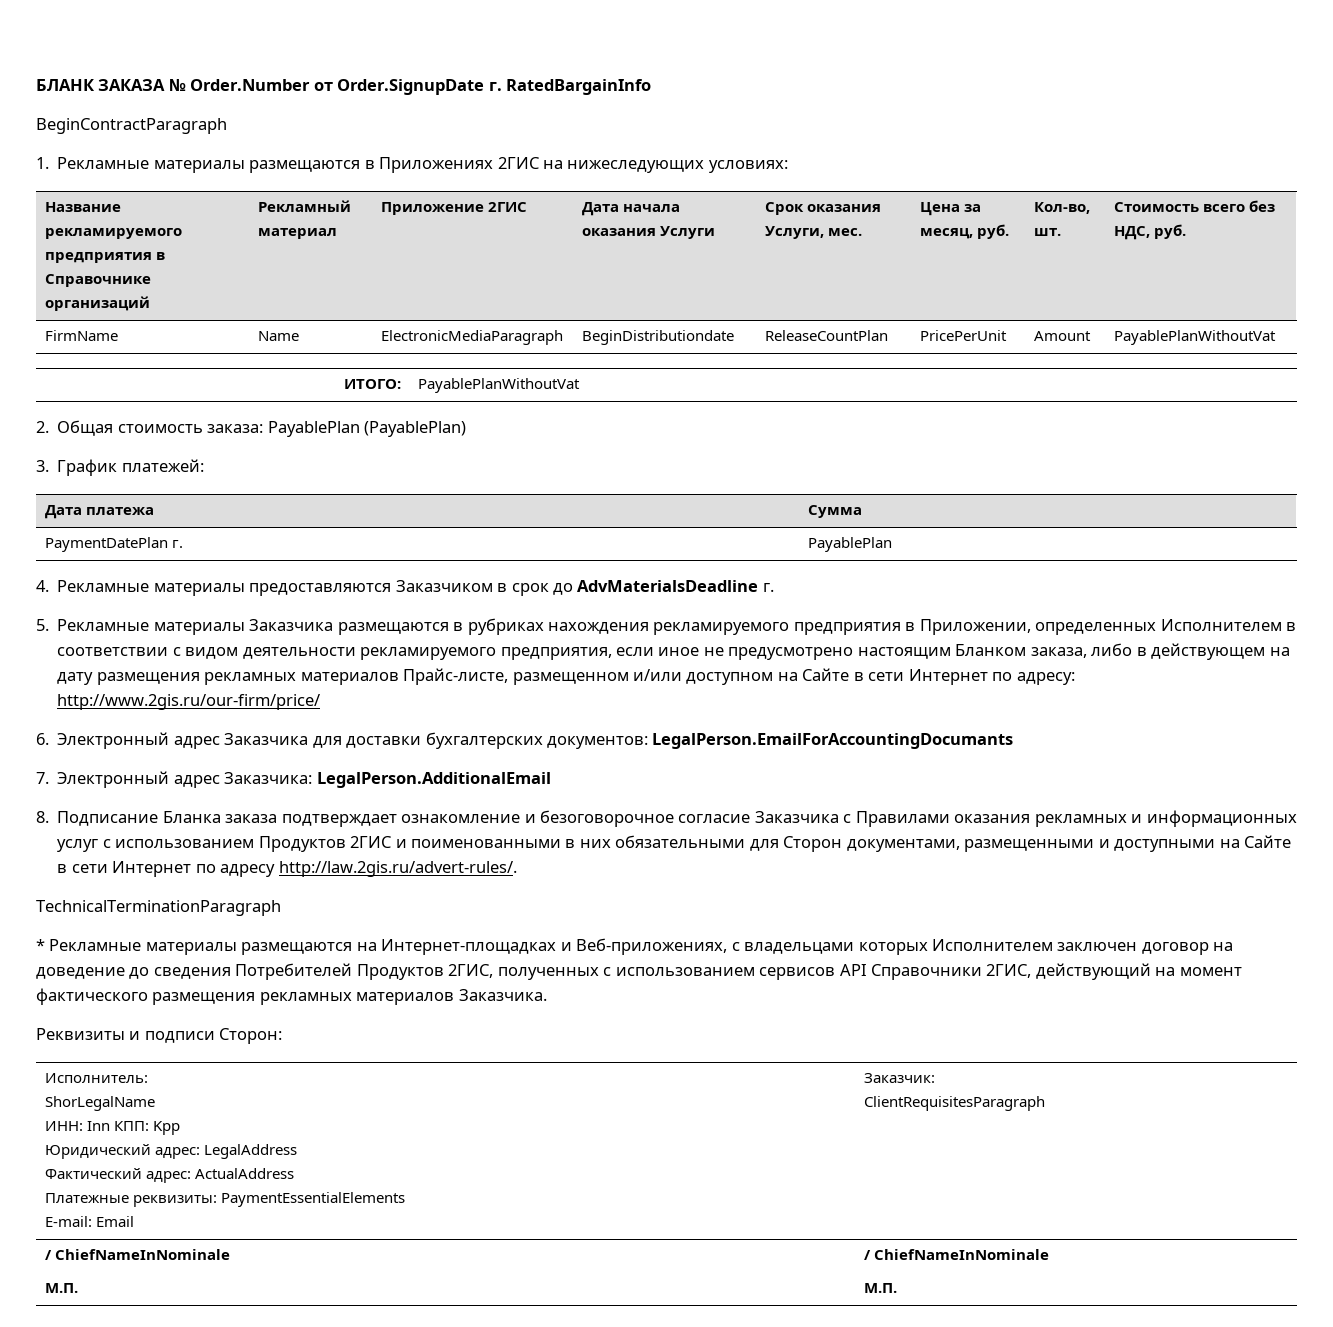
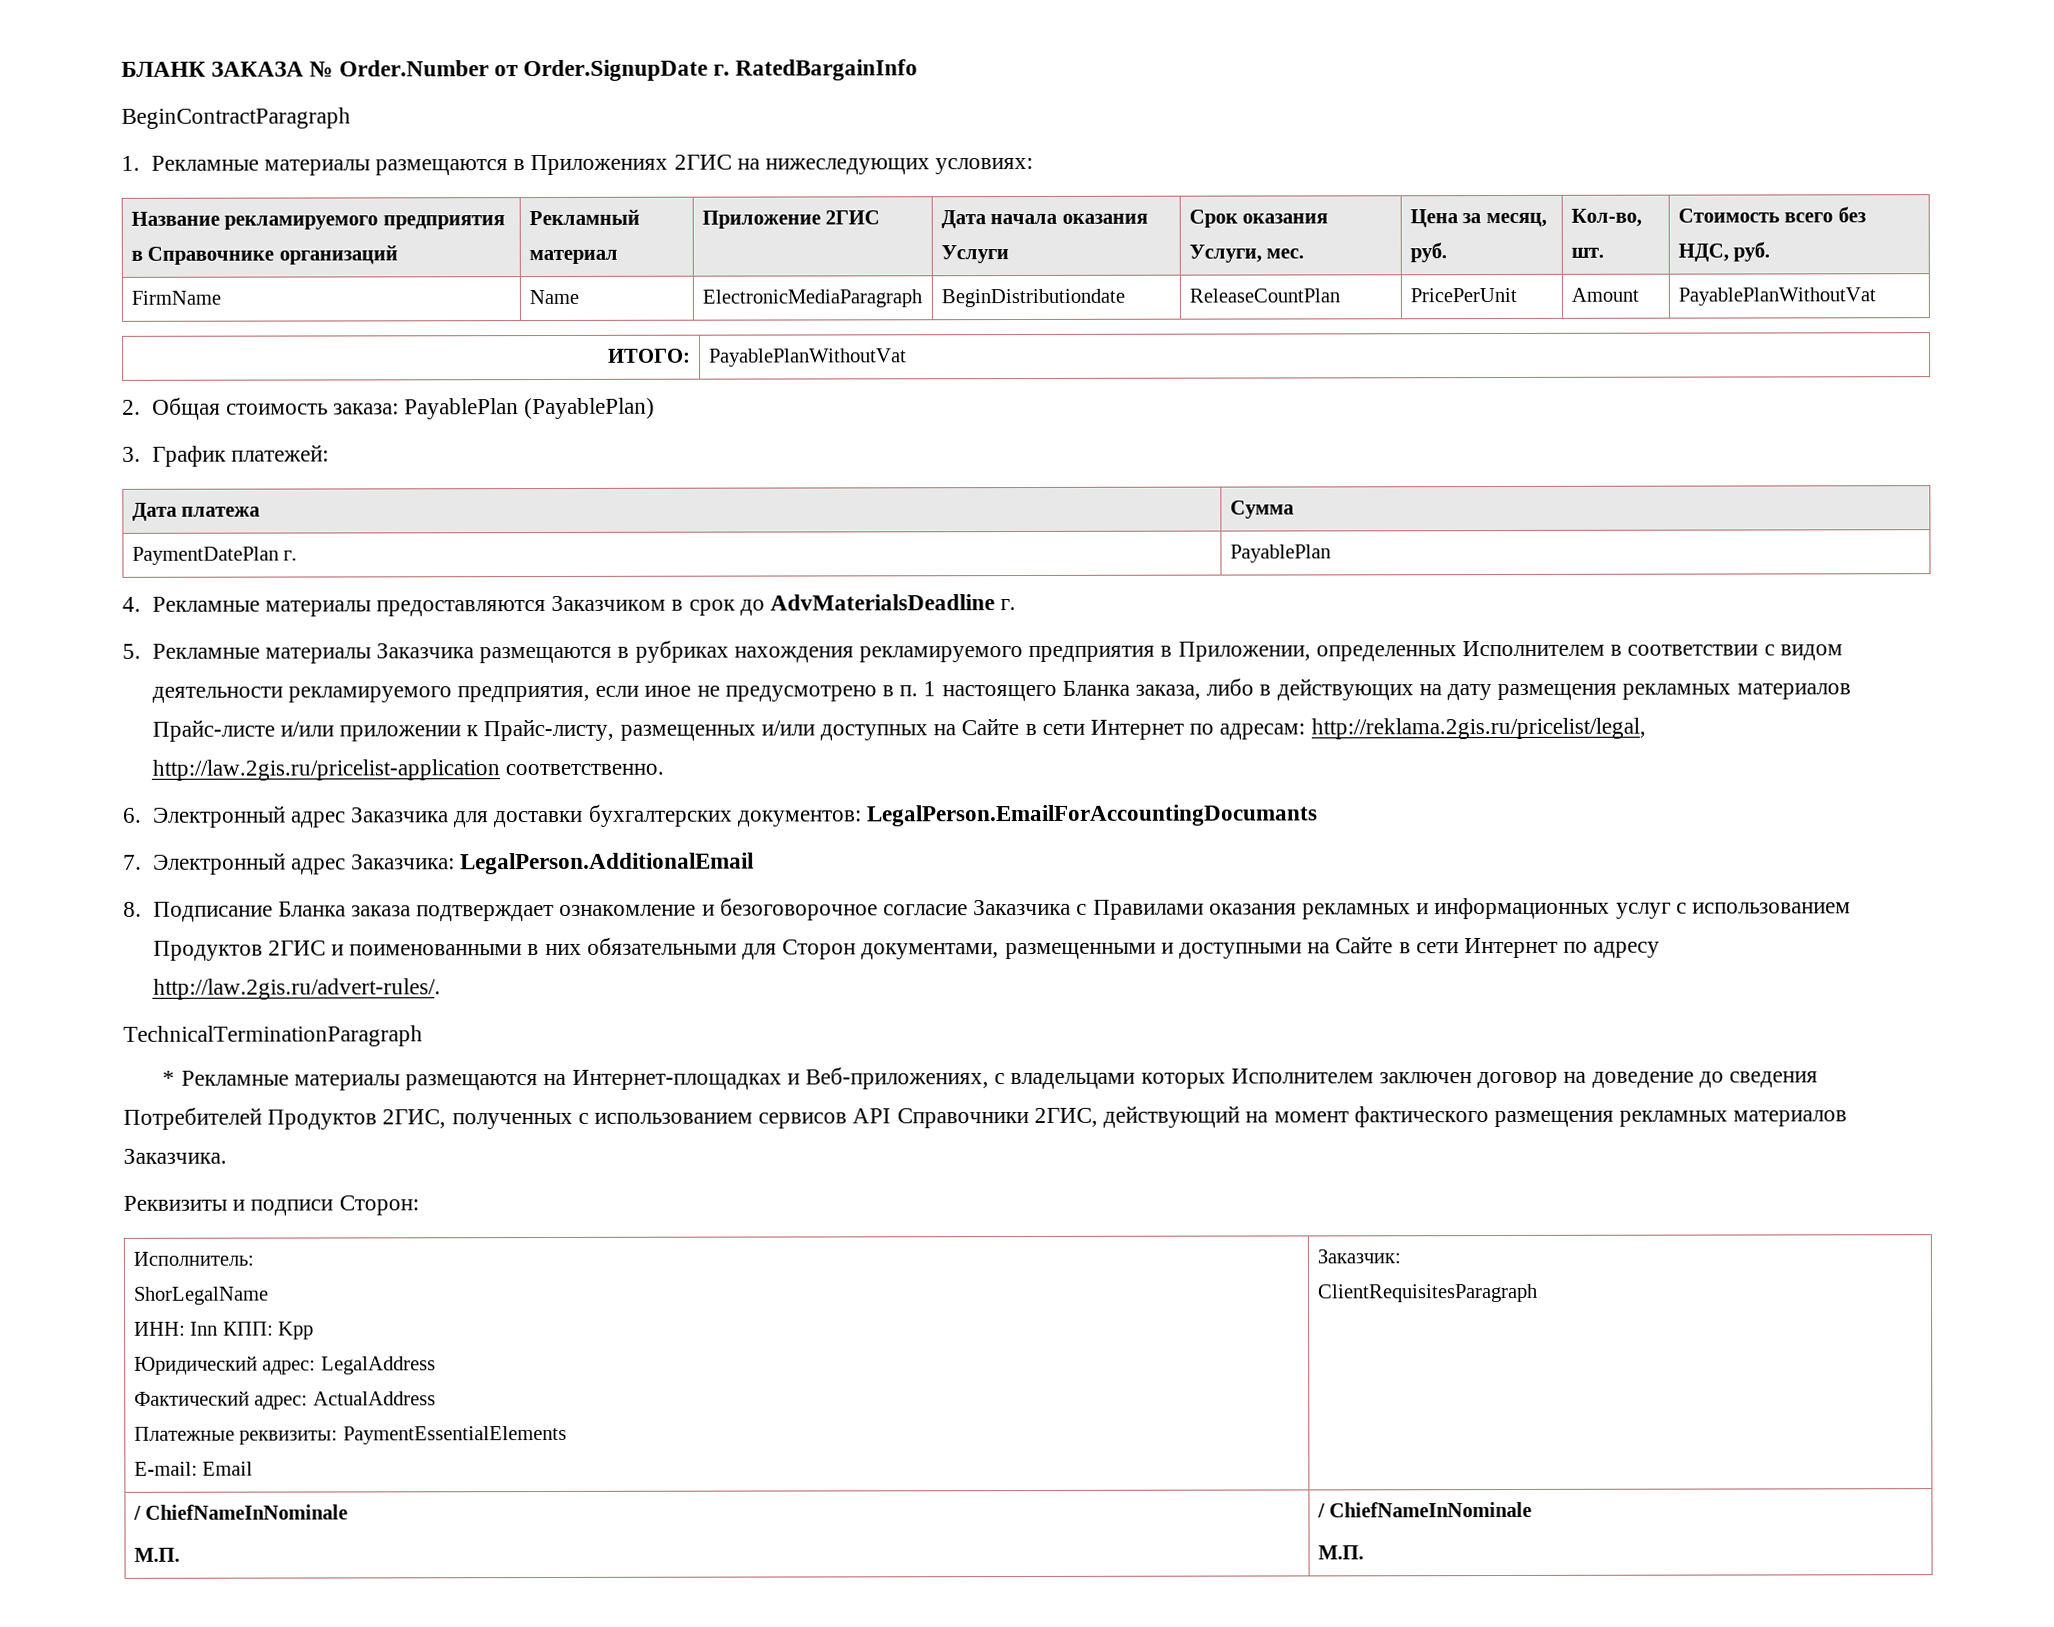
- 5. Рекламные материалы Заказчика размещаются в рубриках нахождения рекламируемого предприятия в Приложении, определенных Исполнителем в соответствии с видом деятельности рекламируемого предприятия, если иное не предусмотрено настоящим Бланком заказа, либо в действующем на дату размещения рекламных материалов Прайс-листе, размещенном и/или доступном на Сайте в сети Интернет по адресу: http://www.2gis.ru/our-firm/price/
+ 5. Рекламные материалы Заказчика размещаются в рубриках нахождения рекламируемого предприятия в Приложении, определенных Исполнителем в соответствии с видом деятельности рекламируемого предприятия, если иное не предусмотрено в п. 1 настоящего Бланка заказа, либо в действующих на дату размещения рекламных материалов Прайс-листе и/или приложении к Прайс-листу, размещенных и/или доступных на Сайте в сети Интернет по адресам: http://reklama.2gis.ru/pricelist/legal, http://law.2gis.ru/pricelist-application соответственно.

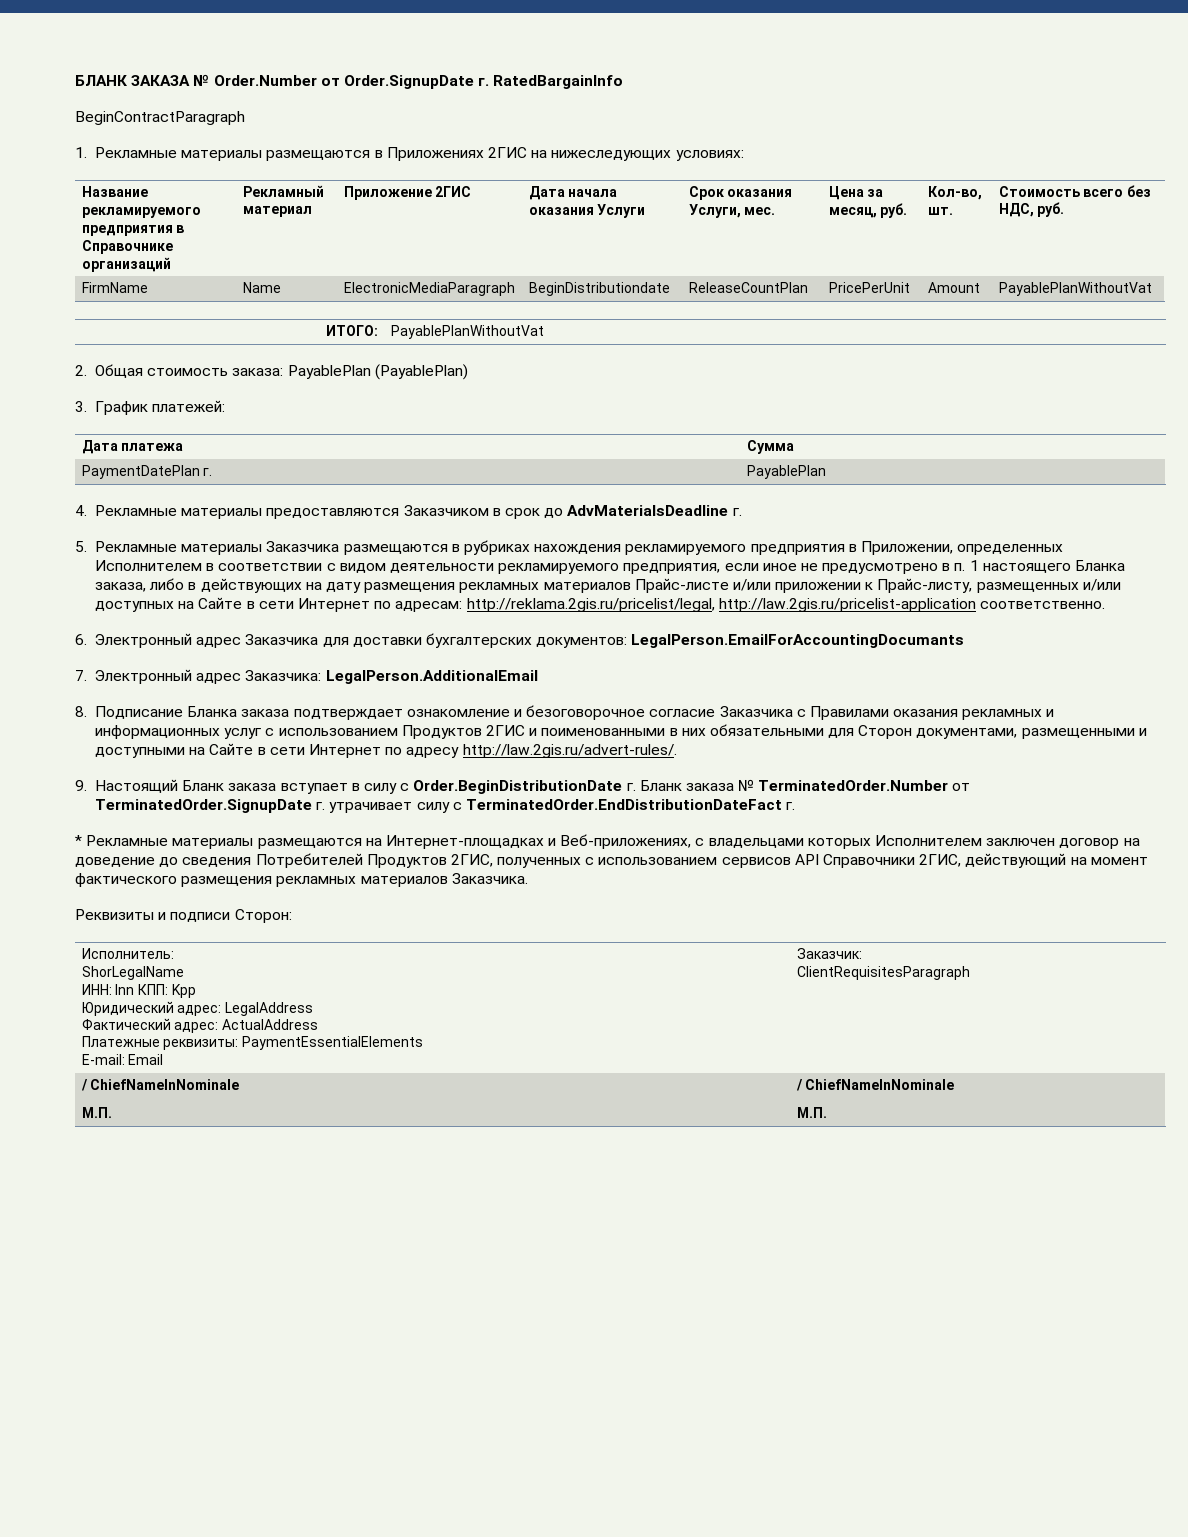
- TechnicalTerminationParagraph
+ 9. Настоящий Бланк заказа вступает в силу с Order.BeginDistributionDate г. Бланк заказа № TerminatedOrder.Number от TerminatedOrder.SignupDate г. утрачивает силу с TerminatedOrder.EndDistributionDateFact г.

